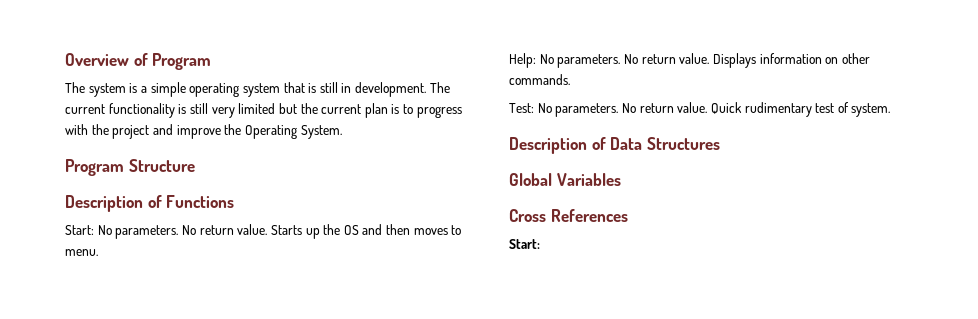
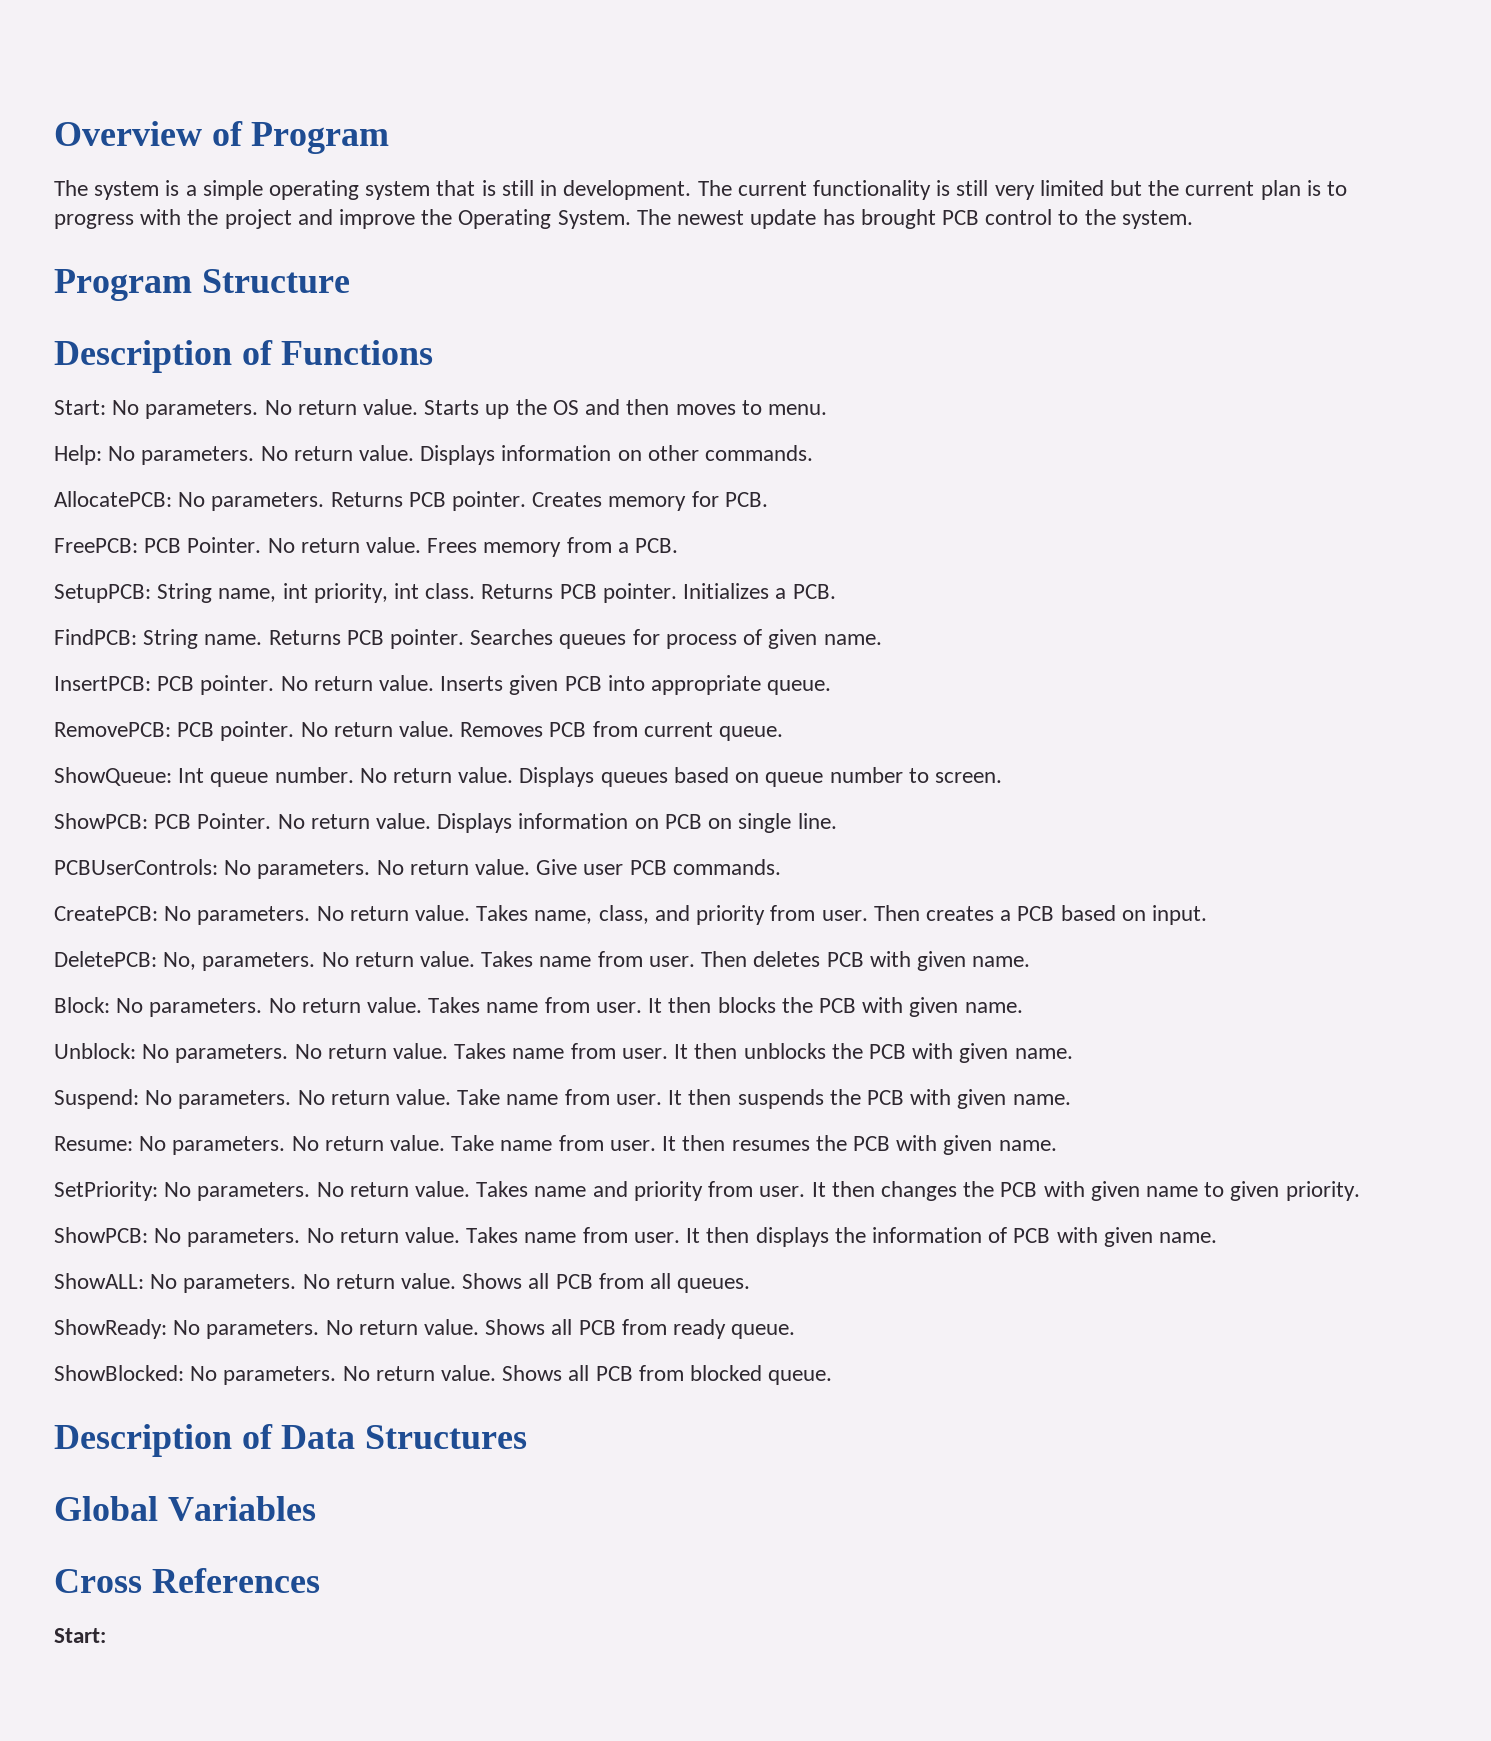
+ The newest update has brought PCB control to the system.
- Test: No parameters. No return value. Quick rudimentary test of system.
+ AllocatePCB: No parameters. Returns PCB pointer. Creates memory for PCB.
+ FreePCB: PCB Pointer. No return value. Frees memory from a PCB.
+ SetupPCB: String name, int priority, int class. Returns PCB pointer. Initializes a PCB.
+ FindPCB: String name. Returns PCB pointer. Searches queues for process of given name.
+ InsertPCB: PCB pointer. No return value. Inserts given PCB into appropriate queue.
+ RemovePCB: PCB pointer. No return value. Removes PCB from current queue.
+ ShowQueue: Int queue number. No return value. Displays queues based on queue number to screen.
+ ShowPCB: PCB Pointer. No return value. Displays information on PCB on single line.
+ PCBUserControls: No parameters. No return value. Give user PCB commands.
+ CreatePCB: No parameters. No return value. Takes name, class, and priority from user. Then creates a PCB based on input.
+ DeletePCB: No, parameters. No return value. Takes name from user. Then deletes PCB with given name.
+ Block: No parameters. No return value. Takes name from user. It then blocks the PCB with given name.
+ Unblock: No parameters. No return value. Takes name from user. It then unblocks the PCB with given name.
+ Suspend: No parameters. No return value. Take name from user. It then suspends the PCB with given name.
+ Resume: No parameters. No return value. Take name from user. It then resumes the PCB with given name.
+ SetPriority: No parameters. No return value. Takes name and priority from user. It then changes the PCB with given name to given priority.
+ ShowPCB: No parameters. No return value. Takes name from user. It then displays the information of PCB with given name.
+ ShowALL: No parameters. No return value. Shows all PCB from all queues.
+ ShowReady: No parameters. No return value. Shows all PCB from ready queue.
+ ShowBlocked: No parameters. No return value. Shows all PCB from blocked queue.

